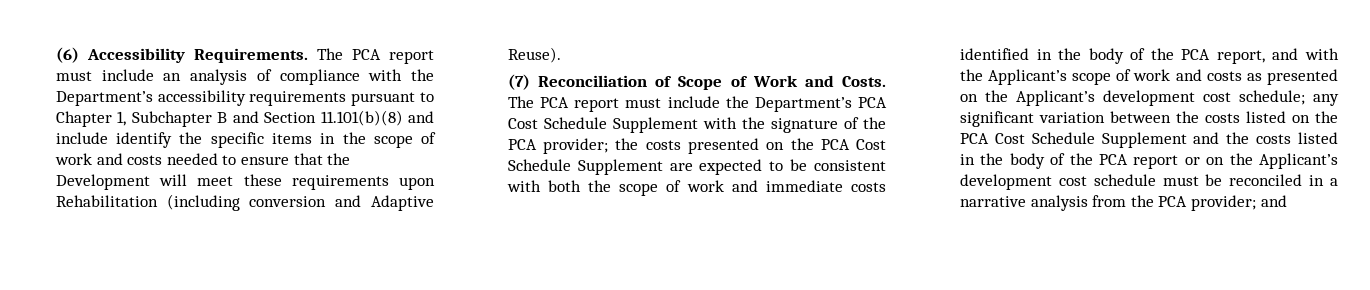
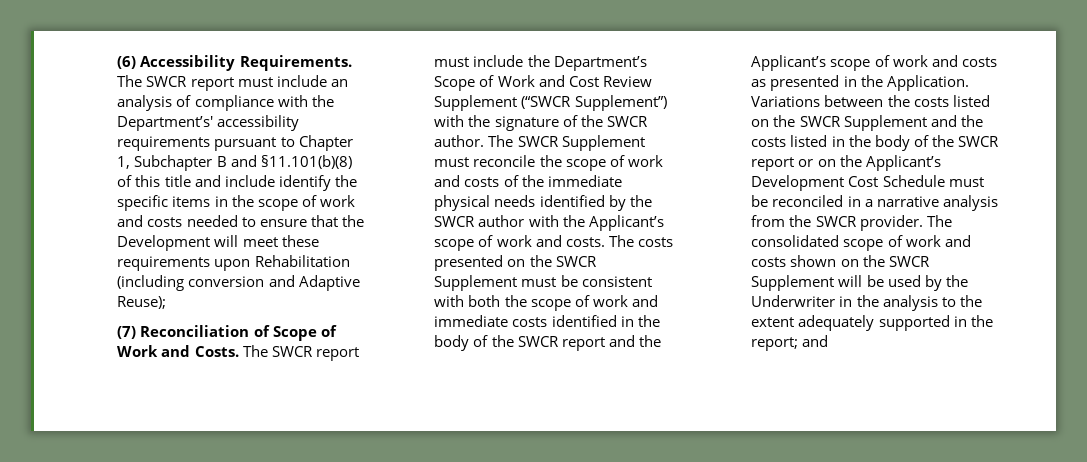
- The PCA report must include an analysis of compliance with the Department’s accessibility requirements pursuant to Chapter 1, Subchapter B and Section 11.101(b)(8) and include identify the specific items in the scope of work and costs needed to ensure that the Development will meet these requirements upon Rehabilitation (including conversion and Adaptive Reuse).
+ The SWCR report must include an analysis of compliance with the Department’s' accessibility requirements pursuant to Chapter 1, Subchapter B and §11.101(b)(8) of this title and include identify the specific items in the scope of work and costs needed to ensure that the Development will meet these requirements upon Rehabilitation (including conversion and Adaptive Reuse);
- The PCA report must include the Department’s PCA Cost Schedule Supplement with the signature of the PCA provider; the costs presented on the PCA Cost Schedule Supplement are expected to be consistent with both the scope of work and immediate costs identified in the body of the PCA report, and with the Applicant’s scope of work and costs as presented on the Applicant’s development cost schedule; any significant variation between the costs listed on the PCA Cost Schedule Supplement and the costs listed in the body of the PCA report or on the Applicant’s development cost schedule must be reconciled in a narrative analysis from the PCA provider;
+ The SWCR report must include the Department’s Scope of Work and Cost Review Supplement (“SWCR Supplement”) with the signature of the SWCR author. The SWCR Supplement must reconcile the scope of work and costs of the immediate physical needs identified by the SWCR author with the Applicant’s scope of work and costs. The costs presented on the SWCR Supplement must be consistent with both the scope of work and immediate costs identified in the body of the SWCR report and the Applicant’s scope of work and costs as presented in the Application. Variations between the costs listed on the SWCR Supplement and the costs listed in the body of the SWCR report or on the Applicant’s Development Cost Schedule must be reconciled in a narrative analysis from the SWCR provider. The consolidated scope of work and costs shown on the SWCR Supplement will be used by the Underwriter in the analysis to the extent adequately supported in the report;

